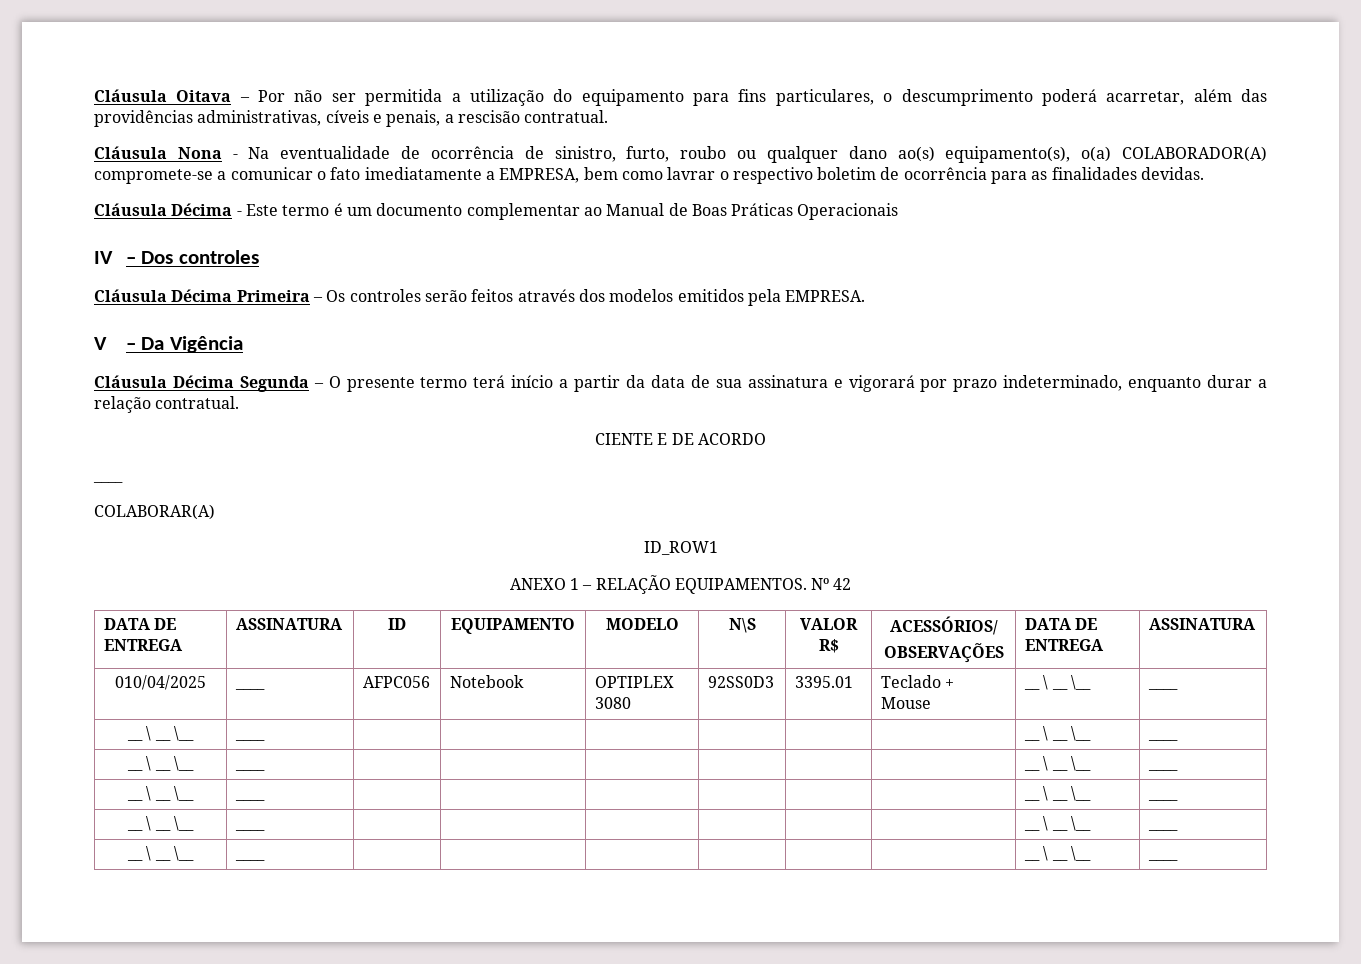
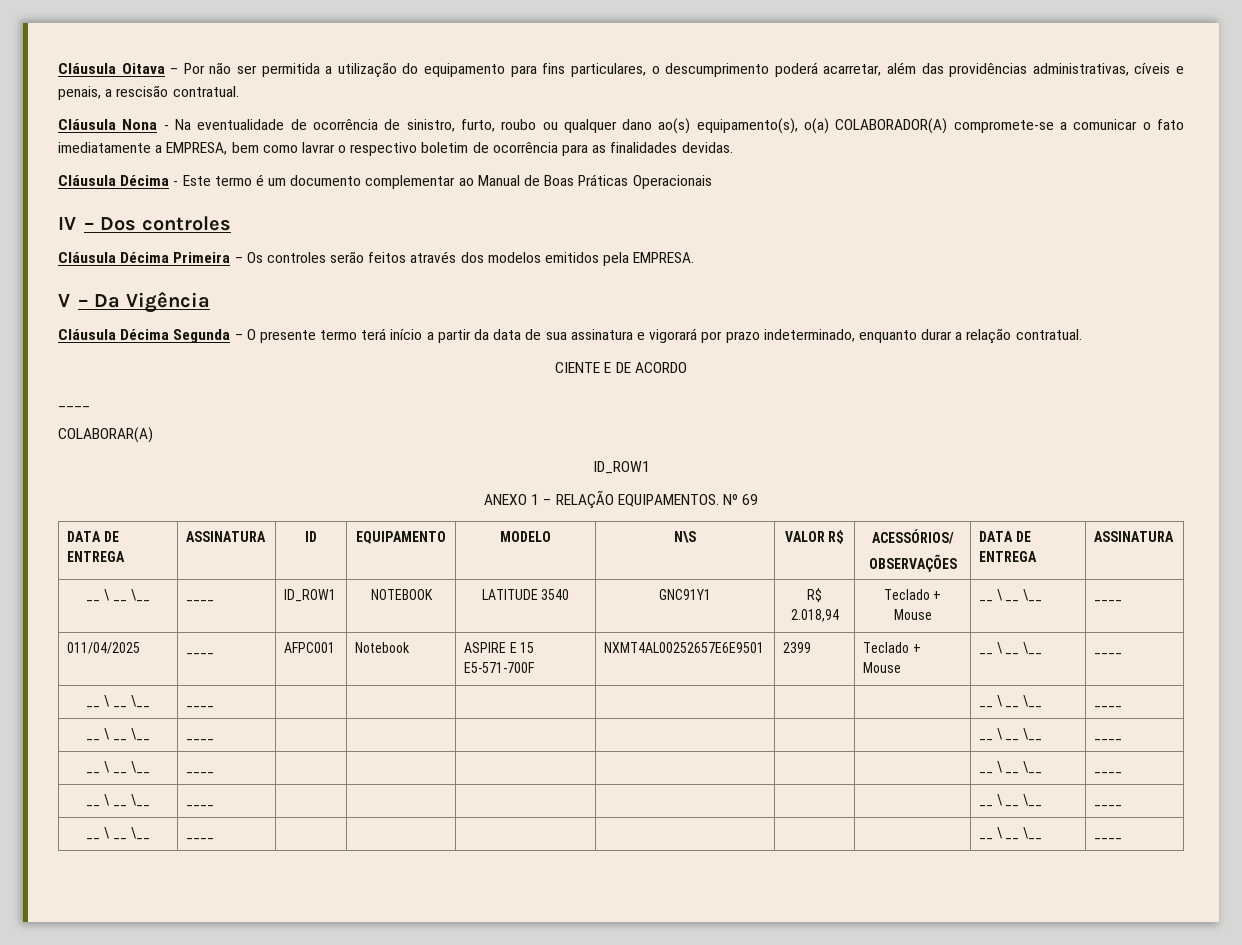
- Nº 42
+ Nº 69
- 010/04/2025 | ____ | AFPC056 | Notebook | OPTIPLEX 3080 | 92SS0D3 | 3395.01 | Teclado + Mouse | __ \ __ \__ | ____
+ __ \ __ \__ | ____ | ID_ROW1 | NOTEBOOK | LATITUDE 3540 | GNC91Y1 | R$ 2.018,94 | Teclado + Mouse | __ \ __ \__ | ____
+ 011/04/2025 | ____ | AFPC001 | Notebook | ASPIRE E 15 E5-571-700F | NXMT4AL00252657E6E9501 | 2399 | Teclado + Mouse | __ \ __ \__ | ____

